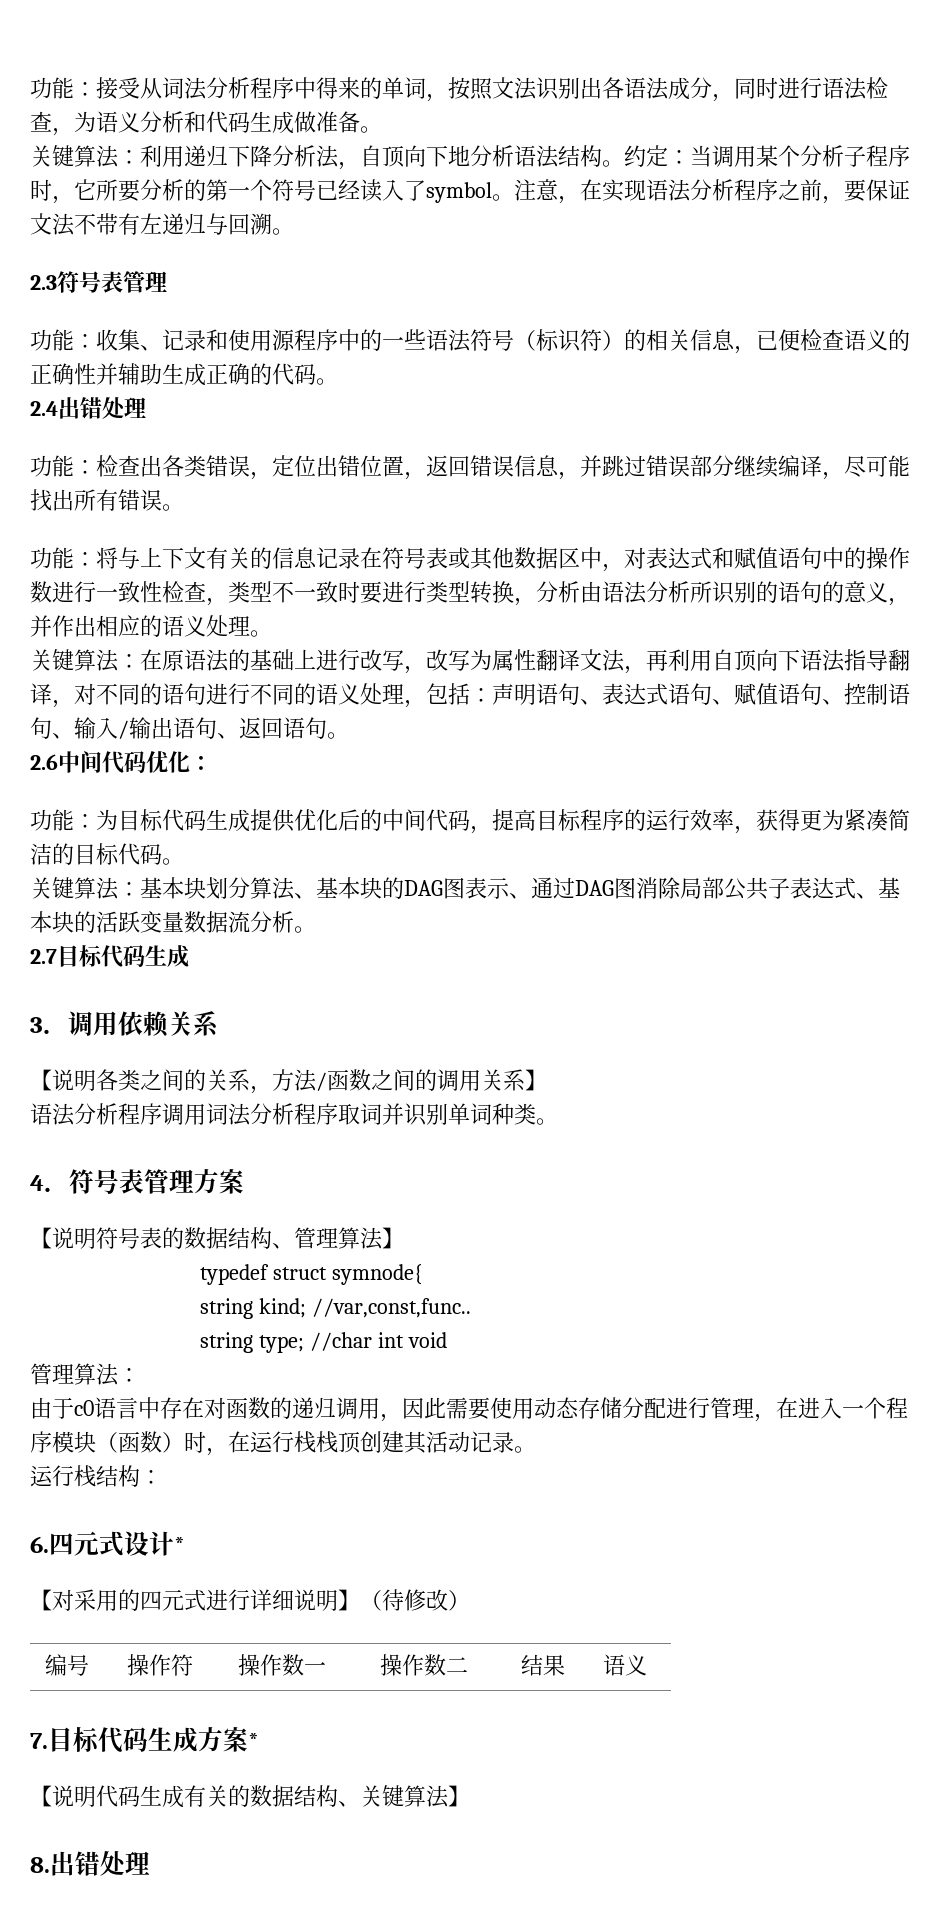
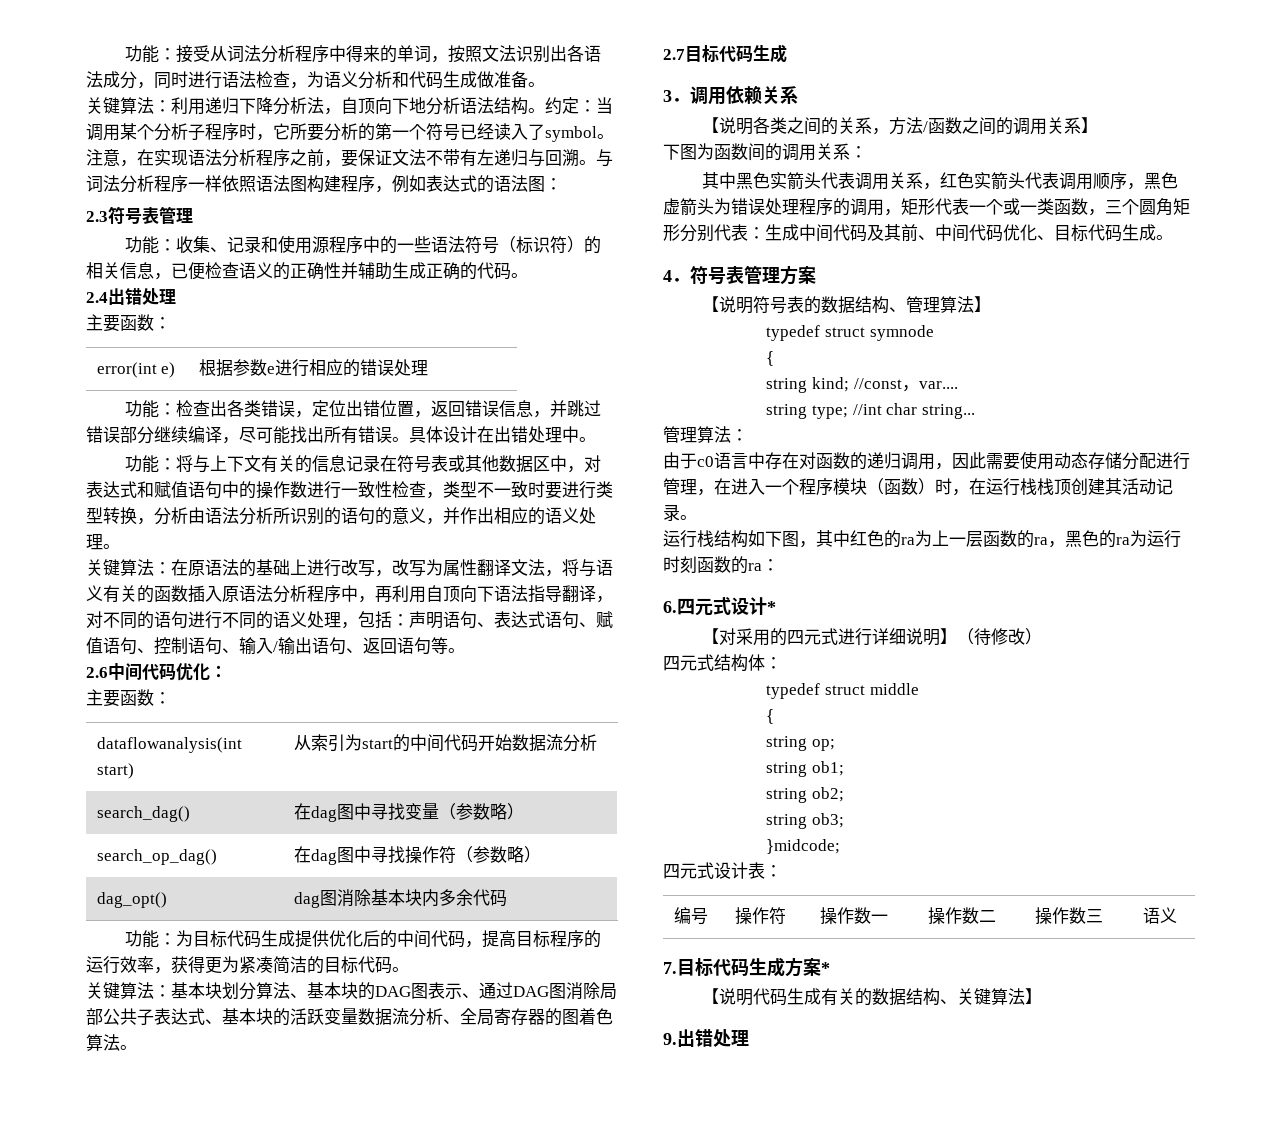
+ 与词法分析程序一样依照语法图构建程序，例如表达式的语法图：
  2.4出错处理
+ 主要函数：
+ error(int e) | 根据参数e进行相应的错误处理
+ 具体设计在出错处理中。
- 关键算法：在原语法的基础上进行改写，改写为属性翻译文法，再利用自顶向下语法指导翻译，对不同的语句进行不同的语义处理，包括：声明语句、表达式语句、赋值语句、控制语句、输入/输出语句、返回语句。
+ 关键算法：在原语法的基础上进行改写，改写为属性翻译文法，将与语义有关的函数插入原语法分析程序中，再利用自顶向下语法指导翻译，对不同的语句进行不同的语义处理，包括：声明语句、表达式语句、赋值语句、控制语句、输入/输出语句、返回语句等。
  2.6中间代码优化：
+ 主要函数：
+ dataflowanalysis(int start) | 从索引为start的中间代码开始数据流分析
+ search_dag() | 在dag图中寻找变量（参数略）
+ search_op_dag() | 在dag图中寻找操作符（参数略）
+ dag_opt() | dag图消除基本块内多余代码
- 关键算法：基本块划分算法、基本块的DAG图表示、通过DAG图消除局部公共子表达式、基本块的活跃变量数据流分析。
+ 关键算法：基本块划分算法、基本块的DAG图表示、通过DAG图消除局部公共子表达式、基本块的活跃变量数据流分析、全局寄存器的图着色算法。
- 语法分析程序调用词法分析程序取词并识别单词种类。
+ 下图为函数间的调用关系：
+ 其中黑色实箭头代表调用关系，红色实箭头代表调用顺序，黑色虚箭头为错误处理程序的调用，矩形代表一个或一类函数，三个圆角矩形分别代表：生成中间代码及其前、中间代码优化、目标代码生成。
- typedef struct symnode{
+ typedef struct symnode
+ {
- string kind; //var,const,func..
+ string kind; //const，var....
- string type; //char int void
+ string type; //int char string...
- 运行栈结构：
+ 运行栈结构如下图，其中红色的ra为上一层函数的ra，黑色的ra为运行时刻函数的ra：
+ 四元式结构体：
+ typedef struct middle
+ {
+ string op;
+ string ob1;
+ string ob2;
+ string ob3;
+ }midcode;
+ 四元式设计表：
- 编号 | 操作符 | 操作数一 | 操作数二 | 结果 | 语义
+ 编号 | 操作符 | 操作数一 | 操作数二 | 操作数三 | 语义
- 8.出错处理
+ 9.出错处理

